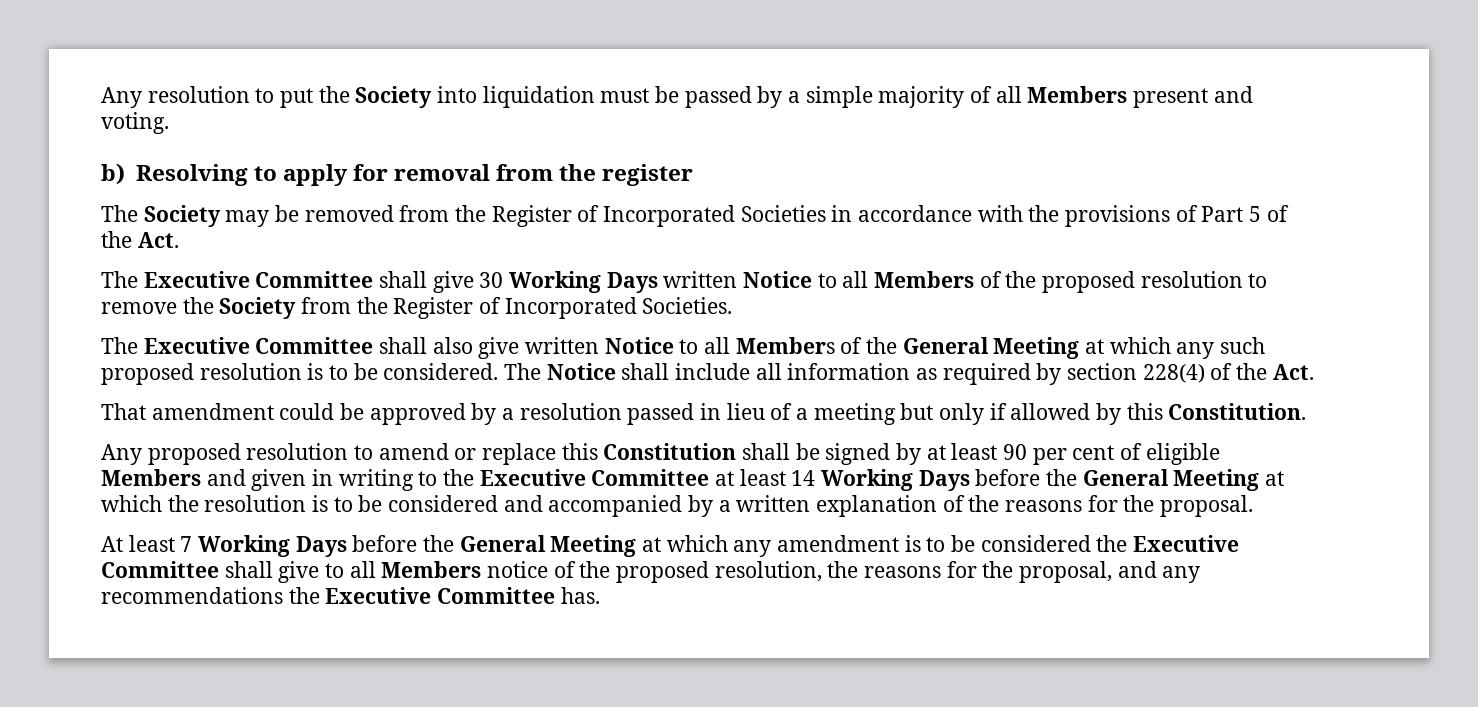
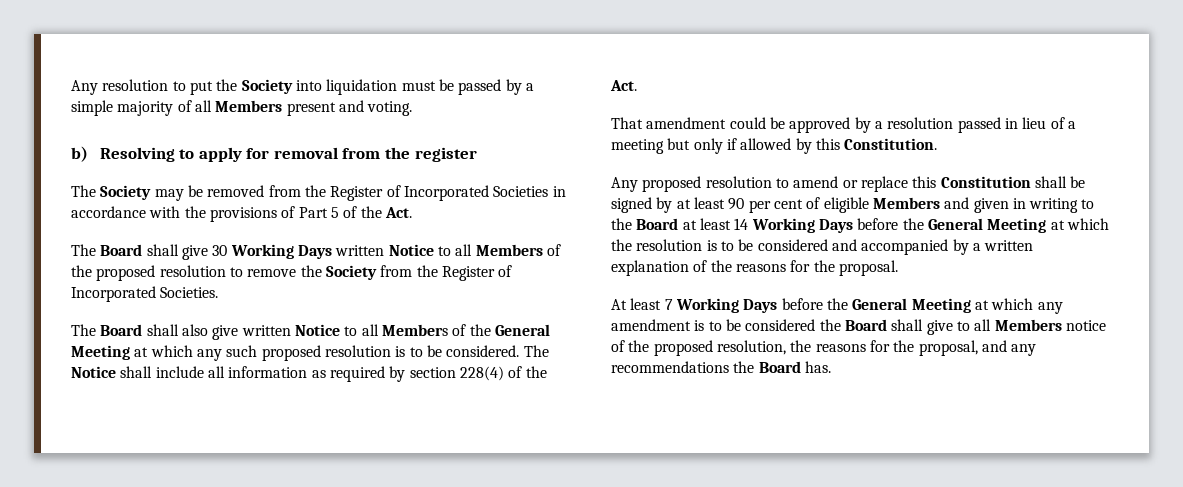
- The Executive Committee shall give 30 Working Days written Notice to all Members of the proposed resolution to remove the Society from the Register of Incorporated Societies.
+ The Board shall give 30 Working Days written Notice to all Members of the proposed resolution to remove the Society from the Register of Incorporated Societies.
- The Executive Committee shall also give written Notice to all Members of the General Meeting at which any such proposed resolution is to be considered.
+ The Board shall also give written Notice to all Members of the General Meeting at which any such proposed resolution is to be considered.
- Any proposed resolution to amend or replace this Constitution shall be signed by at least 90 per cent of eligible Members and given in writing to the Executive Committee at least 14 Working Days before the General Meeting at which the resolution is to be considered and accompanied by a written explanation of the reasons for the proposal.
+ Any proposed resolution to amend or replace this Constitution shall be signed by at least 90 per cent of eligible Members and given in writing to the Board at least 14 Working Days before the General Meeting at which the resolution is to be considered and accompanied by a written explanation of the reasons for the proposal.
- At least 7 Working Days before the General Meeting at which any amendment is to be considered the Executive Committee shall give to all Members notice of the proposed resolution, the reasons for the proposal, and any recommendations the Executive Committee has.
+ At least 7 Working Days before the General Meeting at which any amendment is to be considered the Board shall give to all Members notice of the proposed resolution, the reasons for the proposal, and any recommendations the Board has.

